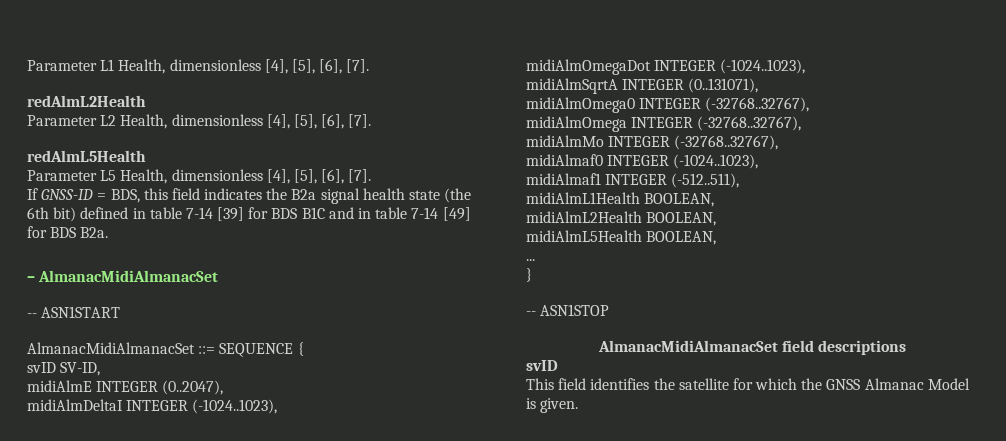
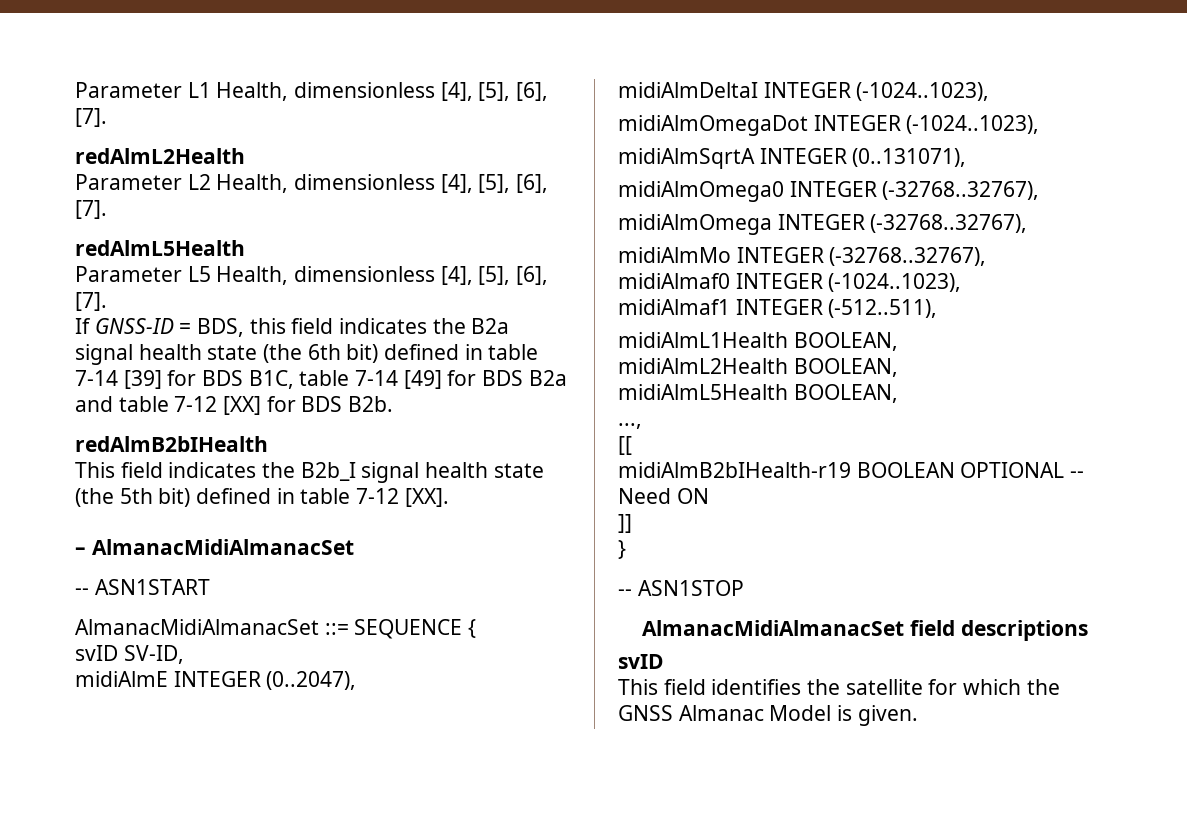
- If GNSS-ID = BDS, this field indicates the B2a signal health state (the 6th bit) defined in table 7-14 [39] for BDS B1C and in table 7-14 [49] for BDS B2a.
+ If GNSS-ID = BDS, this field indicates the B2a signal health state (the 6th bit) defined in table 7-14 [39] for BDS B1C, table 7-14 [49] for BDS B2a and table 7-12 [XX] for BDS B2b.
+ redAlmB2bIHealth
+ This field indicates the B2b_I signal health state (the 5th bit) defined in table 7-12 [XX].
- ...
+ ...,
+ [[
+ midiAlmB2bIHealth-r19 BOOLEAN OPTIONAL -- Need ON
+ ]]

